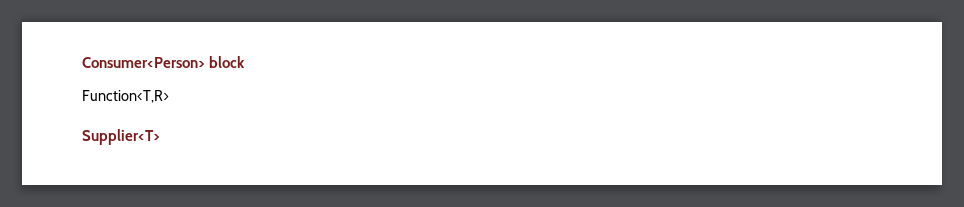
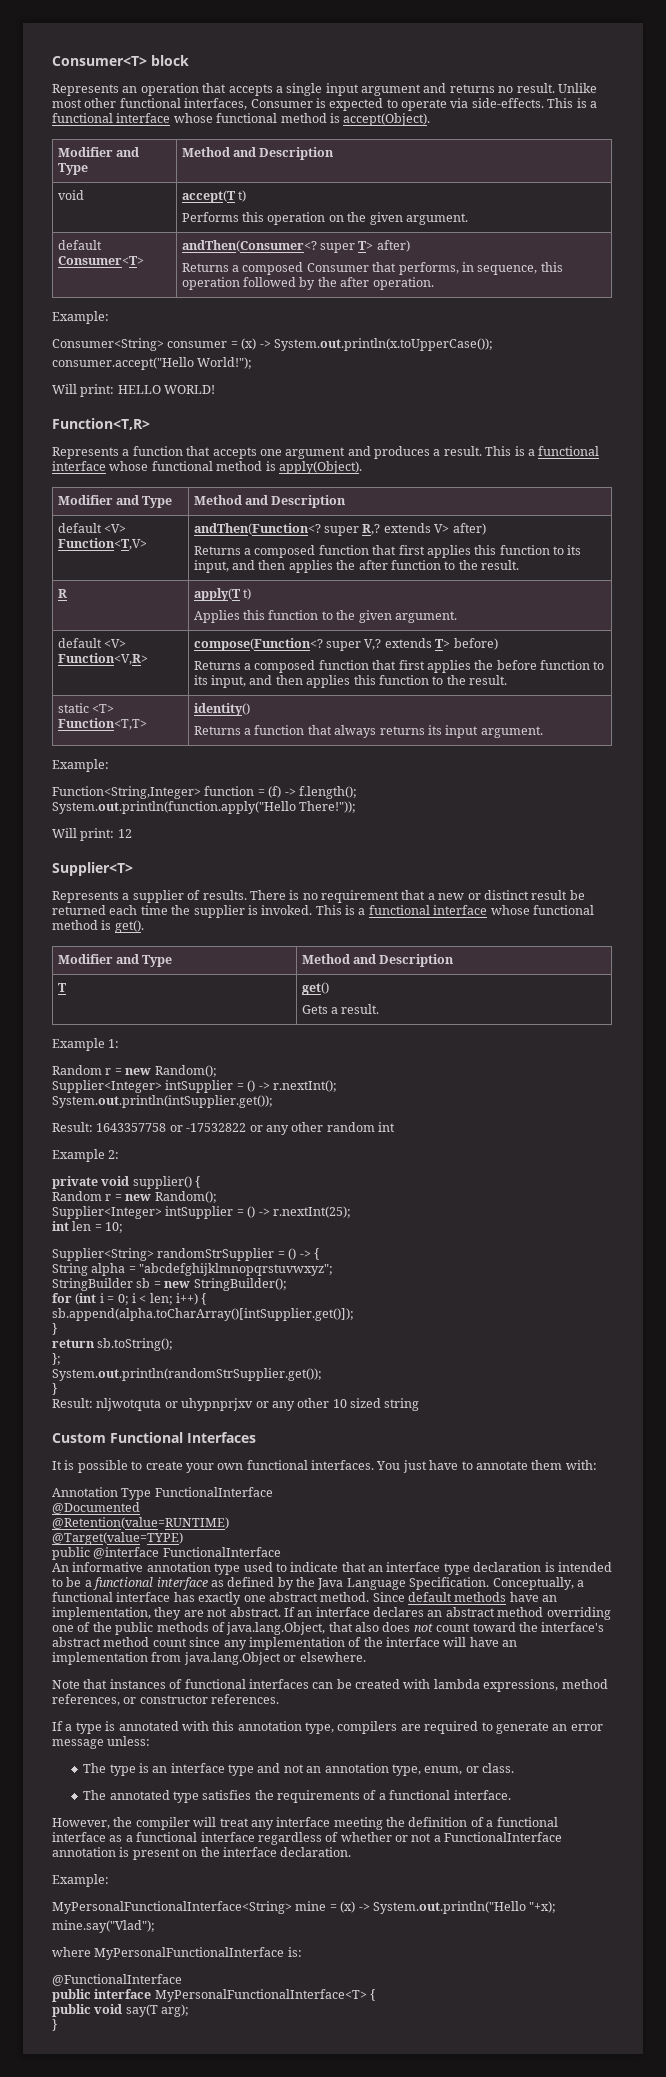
- Consumer<Person> block
+ Consumer<T> block
+ Represents an operation that accepts a single input argument and returns no result. Unlike most other functional interfaces, Consumer is expected to operate via side-effects. This is a functional interface whose functional method is accept(Object).
+ Modifier and Type | Method and Description
+ void | accept(T t)
+ Performs this operation on the given argument.
+ default Consumer<T> | andThen(Consumer<? super T> after)
+ Returns a composed Consumer that performs, in sequence, this operation followed by the after operation.
+ Example:
+ Consumer<String> consumer = (x) -> System.out.println(x.toUpperCase());
+ consumer.accept("Hello World!");
+ Will print: HELLO WORLD!
  Function<T,R>
+ Represents a function that accepts one argument and produces a result. This is a functional interface whose functional method is apply(Object).
+ Modifier and Type | Method and Description
+ default <V> Function<T,V> | andThen(Function<? super R,? extends V> after)
+ Returns a composed function that first applies this function to its input, and then applies the after function to the result.
+ R | apply(T t)
+ Applies this function to the given argument.
+ default <V> Function<V,R> | compose(Function<? super V,? extends T> before)
+ Returns a composed function that first applies the before function to its input, and then applies this function to the result.
+ static <T> Function<T,T> | identity()
+ Returns a function that always returns its input argument.
+ Example:
+ Function<String,Integer> function = (f) -> f.length();
+ System.out.println(function.apply("Hello There!"));
+ Will print: 12
  Supplier<T>
+ Represents a supplier of results. There is no requirement that a new or distinct result be returned each time the supplier is invoked. This is a functional interface whose functional method is get().
+ Modifier and Type | Method and Description
+ T | get()
+ Gets a result.
+ Example 1:
+ Random r = new Random();
+ Supplier<Integer> intSupplier = () -> r.nextInt();
+ System.out.println(intSupplier.get());
+ Result: 1643357758 or -17532822 or any other random int
+ Example 2:
+ private void supplier() {
+ Random r = new Random();
+ Supplier<Integer> intSupplier = () -> r.nextInt(25);
+ int len = 10;
+ Supplier<String> randomStrSupplier = () -> {
+ String alpha = "abcdefghijklmnopqrstuvwxyz";
+ StringBuilder sb = new StringBuilder();
+ for (int i = 0; i < len; i++) {
+ sb.append(alpha.toCharArray()[intSupplier.get()]);
+ }
+ return sb.toString();
+ };
+ System.out.println(randomStrSupplier.get());
+ }
+ Result: nljwotquta or uhypnprjxv or any other 10 sized string
+ Custom Functional Interfaces
+ It is possible to create your own functional interfaces. You just have to annotate them with:
+ Annotation Type FunctionalInterface
+ @Documented
+ @Retention(value=RUNTIME)
+ @Target(value=TYPE)
+ public @interface FunctionalInterface
+ An informative annotation type used to indicate that an interface type declaration is intended to be a functional interface as defined by the Java Language Specification. Conceptually, a functional interface has exactly one abstract method. Since default methods have an implementation, they are not abstract. If an interface declares an abstract method overriding one of the public methods of java.lang.Object, that also does not count toward the interface's abstract method count since any implementation of the interface will have an implementation from java.lang.Object or elsewhere.
+ Note that instances of functional interfaces can be created with lambda expressions, method references, or constructor references.
+ If a type is annotated with this annotation type, compilers are required to generate an error message unless:
+ The type is an interface type and not an annotation type, enum, or class.
+ The annotated type satisfies the requirements of a functional interface.
+ However, the compiler will treat any interface meeting the definition of a functional interface as a functional interface regardless of whether or not a FunctionalInterface annotation is present on the interface declaration.
+ Example:
+ MyPersonalFunctionalInterface<String> mine = (x) -> System.out.println("Hello "+x);
+ mine.say("Vlad");
+ where MyPersonalFunctionalInterface is:
+ @FunctionalInterface
+ public interface MyPersonalFunctionalInterface<T> {
+ public void say(T arg);
+ }

